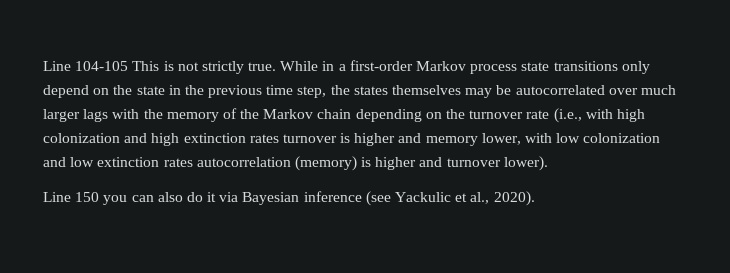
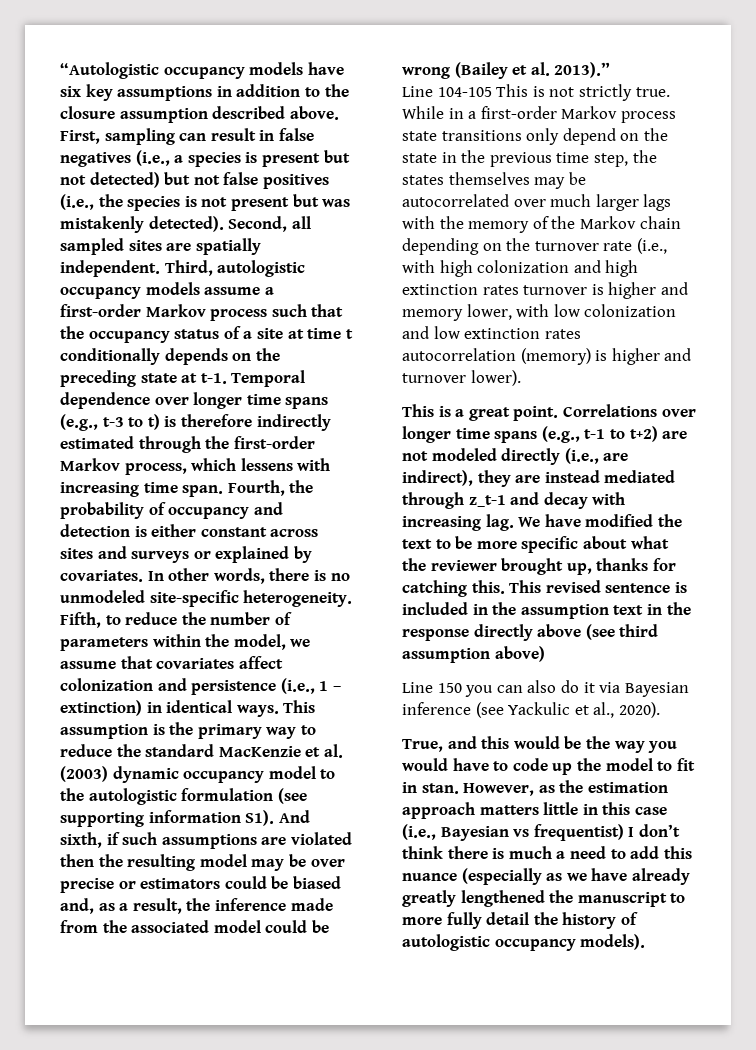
+ “Autologistic occupancy models have six key assumptions in addition to the closure assumption described above. First, sampling can result in false negatives (i.e., a species is present but not detected) but not false positives (i.e., the species is not present but was mistakenly detected). Second, all sampled sites are spatially independent. Third, autologistic occupancy models assume a first-order Markov process such that the occupancy status of a site at time t conditionally depends on the preceding state at t-1. Temporal dependence over longer time spans (e.g., t-3 to t) is therefore indirectly estimated through the first-order Markov process, which lessens with increasing time span. Fourth, the probability of occupancy and detection is either constant across sites and surveys or explained by covariates. In other words, there is no unmodeled site-specific heterogeneity. Fifth, to reduce the number of parameters within the model, we assume that covariates affect colonization and persistence (i.e., 1 – extinction) in identical ways. This assumption is the primary way to reduce the standard MacKenzie et al. (2003) dynamic occupancy model to the autologistic formulation (see supporting information S1). And sixth, if such assumptions are violated then the resulting model may be over precise or estimators could be biased and, as a result, the inference made from the associated model could be wrong (Bailey et al. 2013).”
+ This is a great point. Correlations over longer time spans (e.g., t-1 to t+2) are not modeled directly (i.e., are indirect), they are instead mediated through z_t-1 and decay with increasing lag. We have modified the text to be more specific about what the reviewer brought up, thanks for catching this. This revised sentence is included in the assumption text in the response directly above (see third assumption above)
+ True, and this would be the way you would have to code up the model to fit in stan. However, as the estimation approach matters little in this case (i.e., Bayesian vs frequentist) I don’t think there is much a need to add this nuance (especially as we have already greatly lengthened the manuscript to more fully detail the history of autologistic occupancy models).

